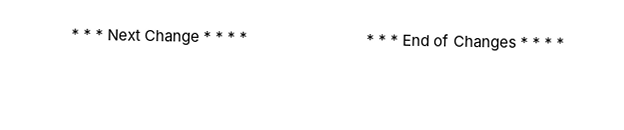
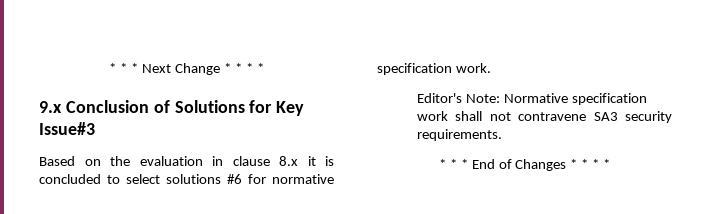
+ 9.x Conclusion of Solutions for Key Issue#3
+ Based on the evaluation in clause 8.x it is concluded to select solutions #6 for normative specification work.
+ Editor's Note: Normative specification work shall not contravene SA3 security requirements.

